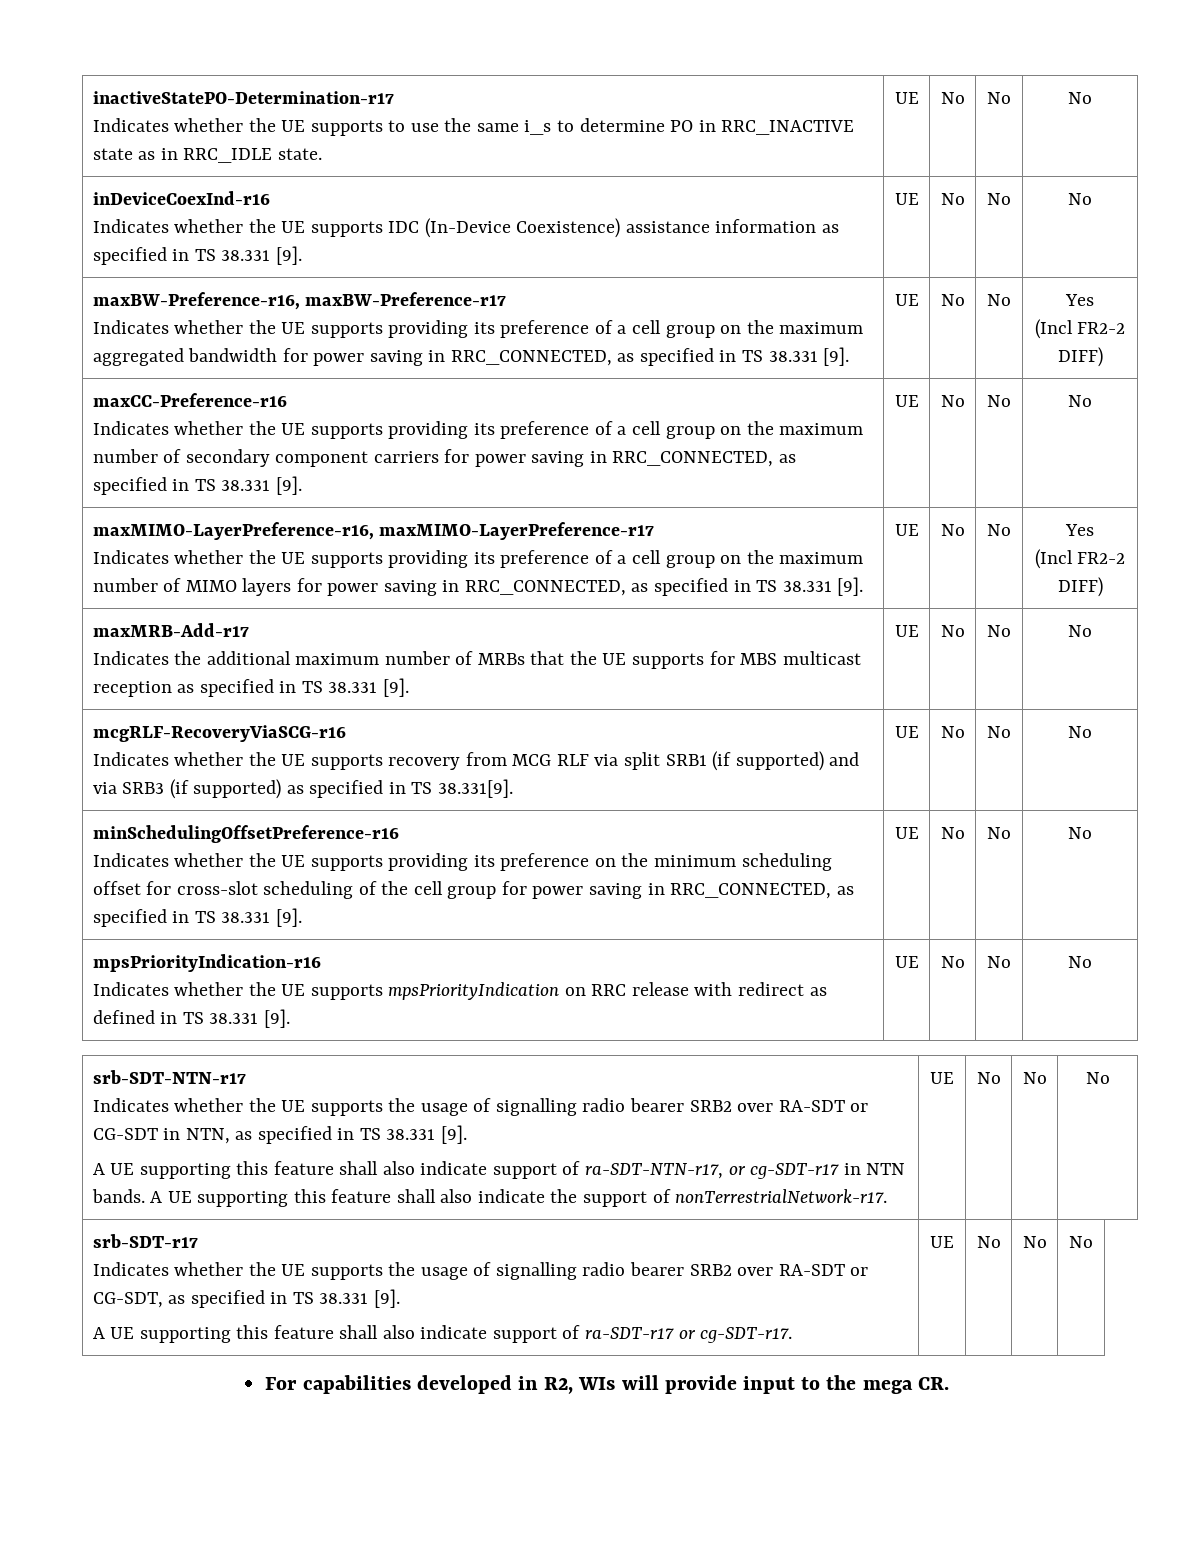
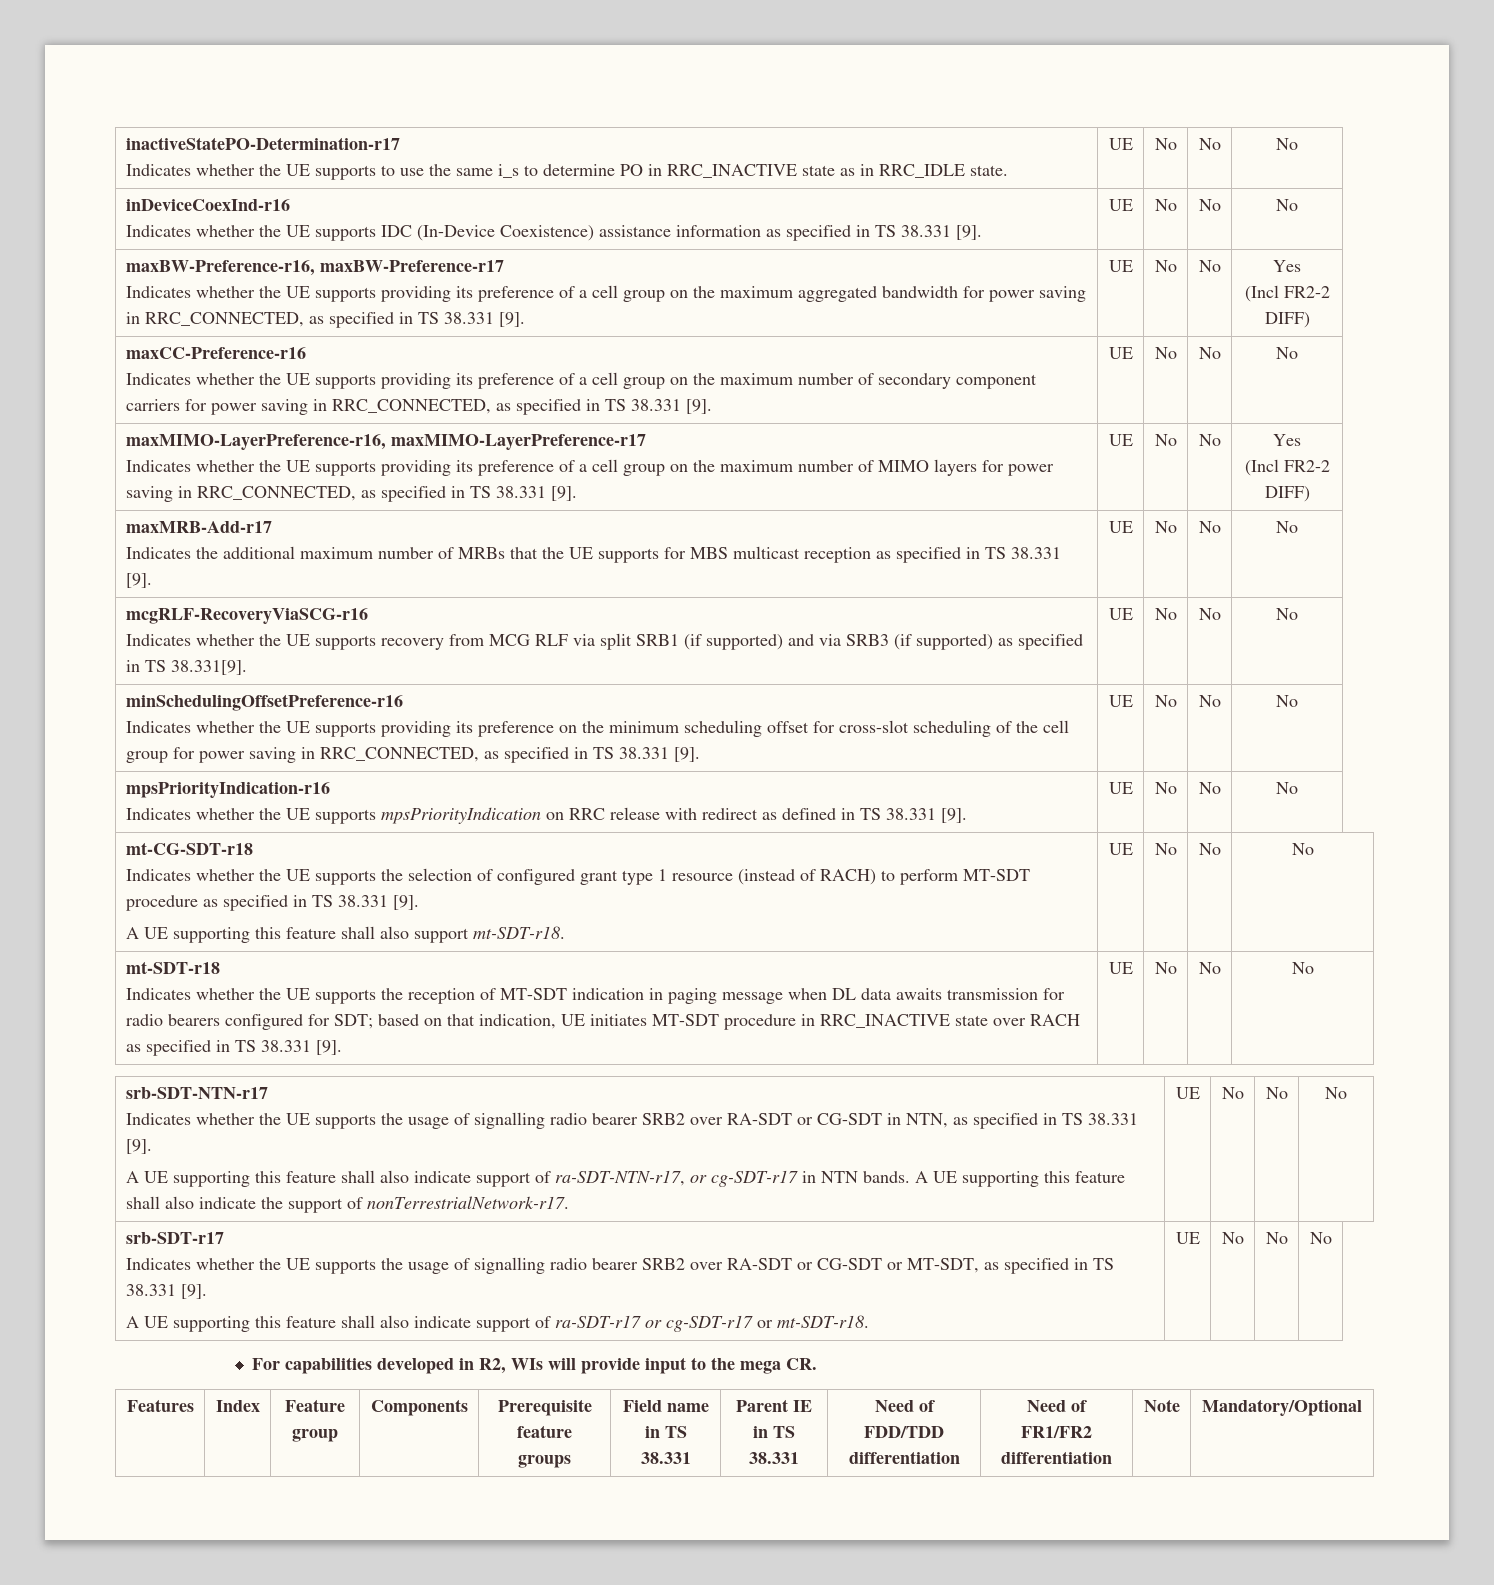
+ mt-CG-SDT-r18
+ Indicates whether the UE supports the selection of configured grant type 1 resource (instead of RACH) to perform MT-SDT procedure as specified in TS 38.331 [9].
+ A UE supporting this feature shall also support mt-SDT-r18. | UE | No | No | No
+ mt-SDT-r18
+ Indicates whether the UE supports the reception of MT-SDT indication in paging message when DL data awaits transmission for radio bearers configured for SDT; based on that indication, UE initiates MT-SDT procedure in RRC_INACTIVE state over RACH as specified in TS 38.331 [9]. | UE | No | No | No
- Indicates whether the UE supports the usage of signalling radio bearer SRB2 over RA-SDT or CG-SDT, as specified in TS 38.331 [9].
+ Indicates whether the UE supports the usage of signalling radio bearer SRB2 over RA-SDT or CG-SDT or MT-SDT, as specified in TS 38.331 [9].
- A UE supporting this feature shall also indicate support of ra-SDT-r17 or cg-SDT-r17.
+ A UE supporting this feature shall also indicate support of ra-SDT-r17 or cg-SDT-r17 or mt-SDT-r18.
+ Features | Index | Feature group | Components | Prerequisite feature groups | Field name in TS 38.331 | Parent IE in TS 38.331 | Need of FDD/TDD differentiation | Need of FR1/FR2 differentiation | Note | Mandatory/Optional

